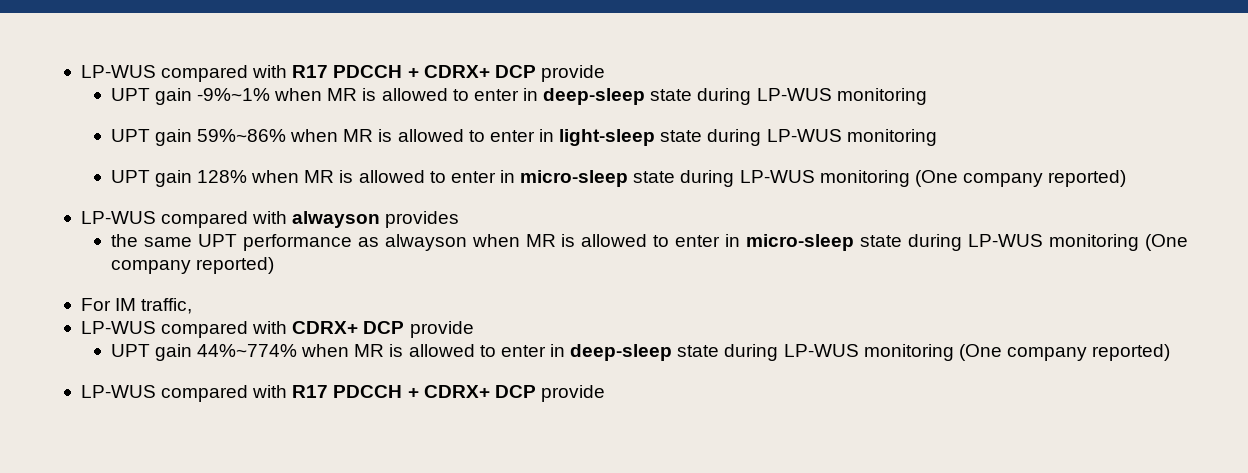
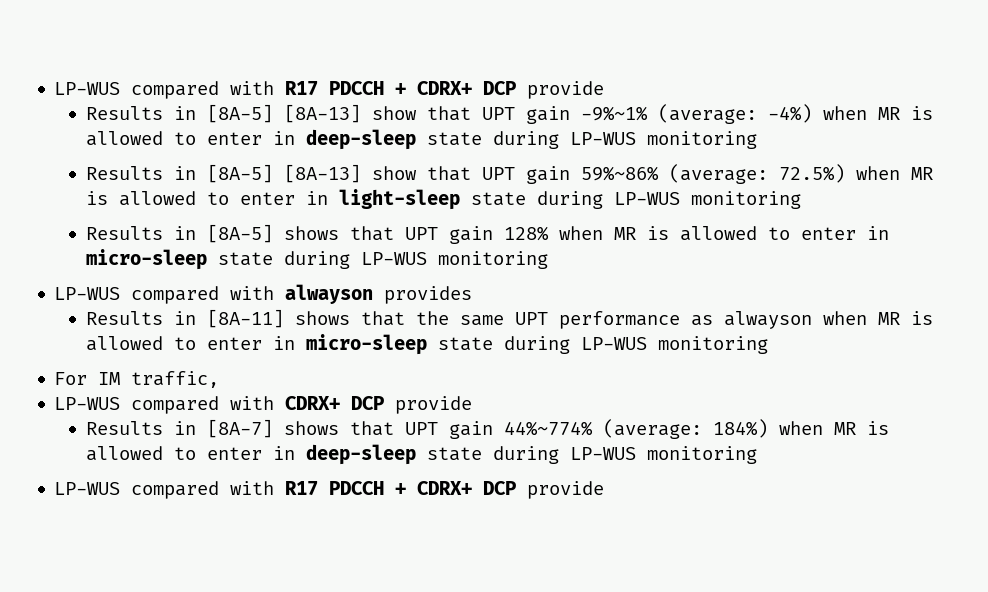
- UPT gain -9%~1% when MR is allowed to enter in deep-sleep state during LP-WUS monitoring
+ Results in [8A-5] [8A-13] show that UPT gain -9%~1% (average: -4%) when MR is allowed to enter in deep-sleep state during LP-WUS monitoring
- UPT gain 59%~86% when MR is allowed to enter in light-sleep state during LP-WUS monitoring
+ Results in [8A-5] [8A-13] show that UPT gain 59%~86% (average: 72.5%) when MR is allowed to enter in light-sleep state during LP-WUS monitoring
- UPT gain 128% when MR is allowed to enter in micro-sleep state during LP-WUS monitoring (One company reported)
+ Results in [8A-5] shows that UPT gain 128% when MR is allowed to enter in micro-sleep state during LP-WUS monitoring
- the same UPT performance as alwayson when MR is allowed to enter in micro-sleep state during LP-WUS monitoring (One company reported)
+ Results in [8A-11] shows that the same UPT performance as alwayson when MR is allowed to enter in micro-sleep state during LP-WUS monitoring
- UPT gain 44%~774% when MR is allowed to enter in deep-sleep state during LP-WUS monitoring (One company reported)
+ Results in [8A-7] shows that UPT gain 44%~774% (average: 184%) when MR is allowed to enter in deep-sleep state during LP-WUS monitoring

